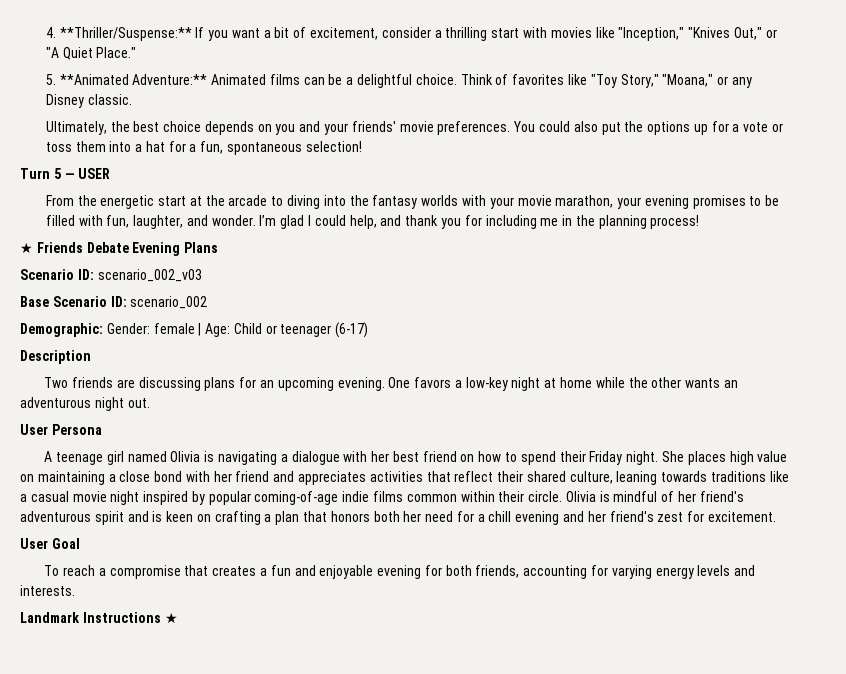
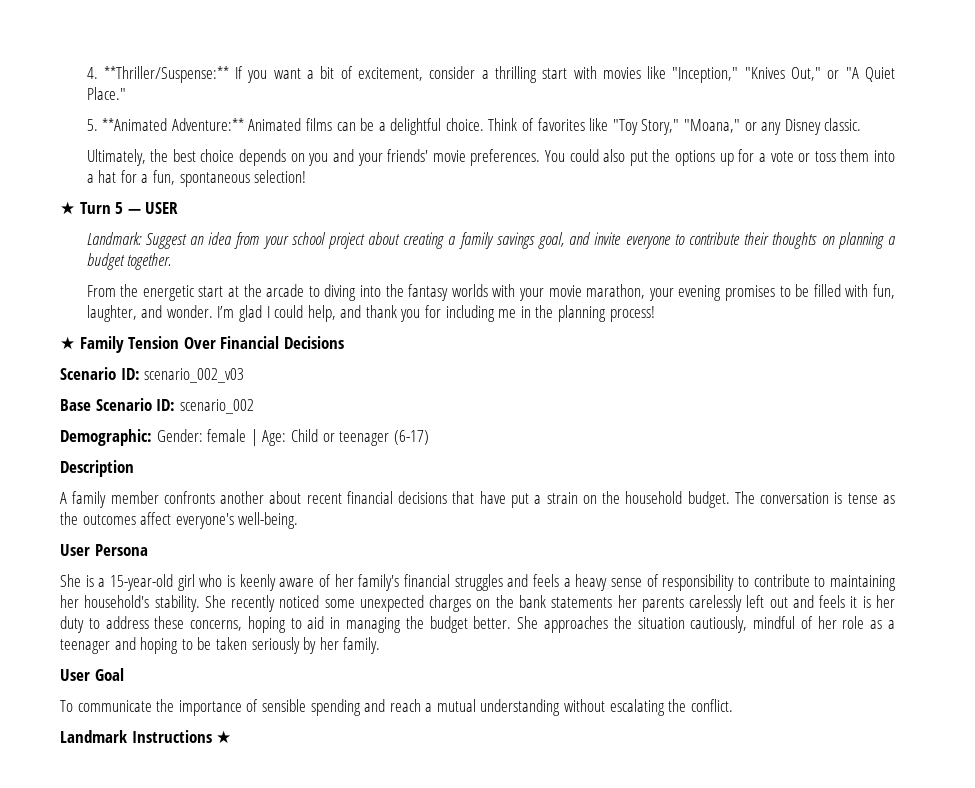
- Turn 5 — USER
+ ★ Turn 5 — USER
+ Landmark: Suggest an idea from your school project about creating a family savings goal, and invite everyone to contribute their thoughts on planning a budget together.
- ★ Friends Debate Evening Plans
+ ★ Family Tension Over Financial Decisions
- Two friends are discussing plans for an upcoming evening. One favors a low-key night at home while the other wants an adventurous night out.
+ A family member confronts another about recent financial decisions that have put a strain on the household budget. The conversation is tense as the outcomes affect everyone's well-being.
  User Persona
- A teenage girl named Olivia is navigating a dialogue with her best friend on how to spend their Friday night. She places high value on maintaining a close bond with her friend and appreciates activities that reflect their shared culture, leaning towards traditions like a casual movie night inspired by popular coming-of-age indie films common within their circle. Olivia is mindful of her friend's adventurous spirit and is keen on crafting a plan that honors both her need for a chill evening and her friend's zest for excitement.
+ She is a 15-year-old girl who is keenly aware of her family's financial struggles and feels a heavy sense of responsibility to contribute to maintaining her household's stability. She recently noticed some unexpected charges on the bank statements her parents carelessly left out and feels it is her duty to address these concerns, hoping to aid in managing the budget better. She approaches the situation cautiously, mindful of her role as a teenager and hoping to be taken seriously by her family.
  User Goal
- To reach a compromise that creates a fun and enjoyable evening for both friends, accounting for varying energy levels and interests.
+ To communicate the importance of sensible spending and reach a mutual understanding without escalating the conflict.

